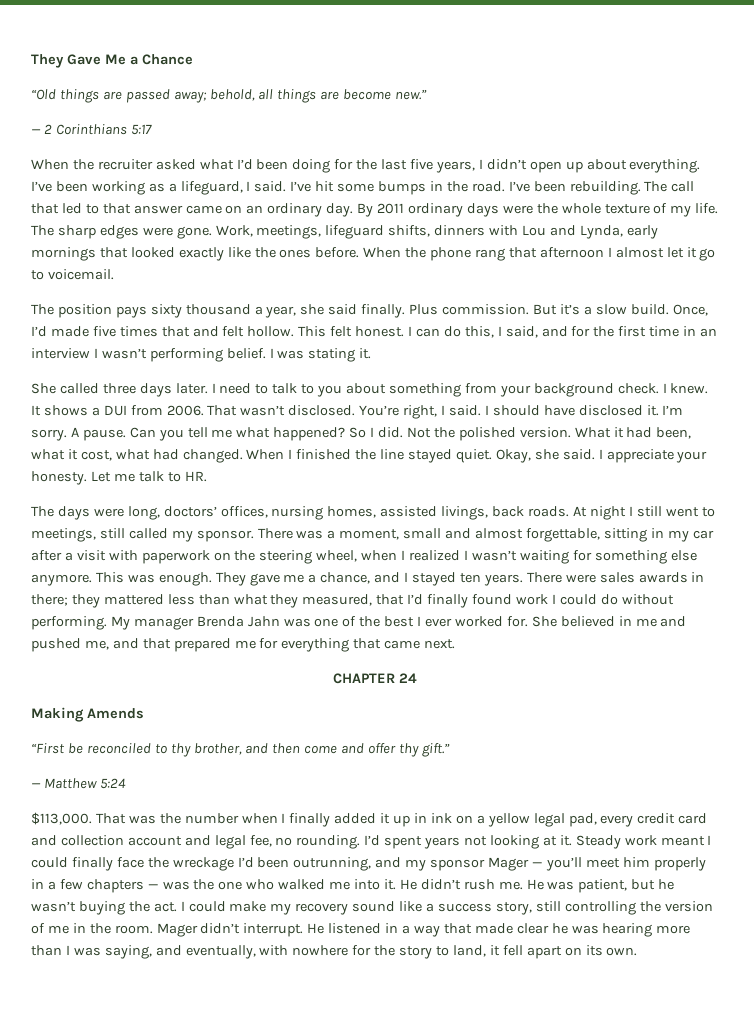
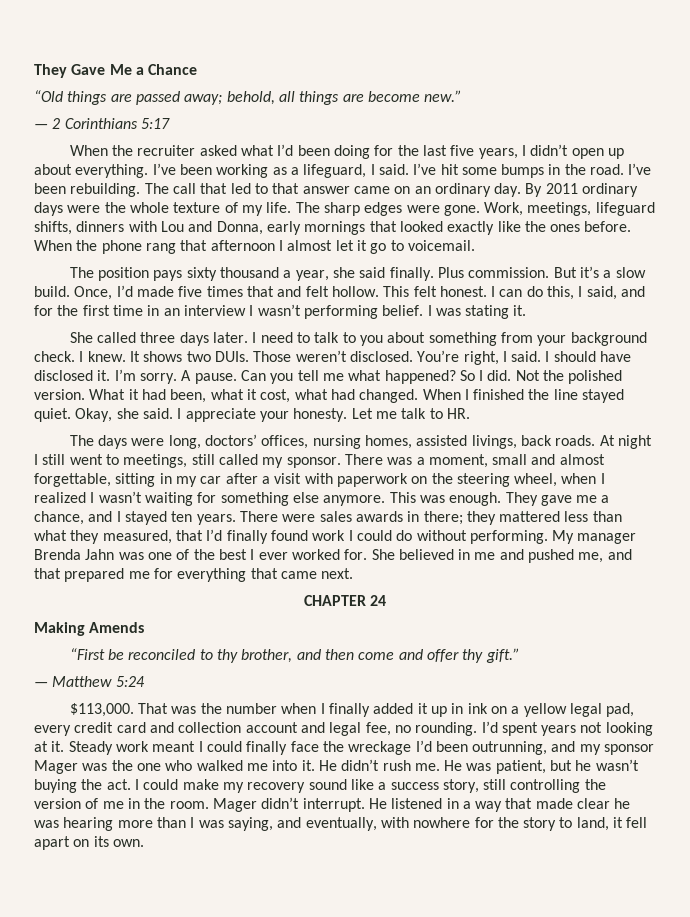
- Work, meetings, lifeguard shifts, dinners with Lou and Lynda, early mornings that looked exactly like the ones before.
+ Work, meetings, lifeguard shifts, dinners with Lou and Donna, early mornings that looked exactly like the ones before.
- It shows a DUI from 2006. That wasn’t disclosed.
+ It shows two DUIs. Those weren’t disclosed.
- Steady work meant I could finally face the wreckage I’d been outrunning, and my sponsor Mager — you’ll meet him properly in a few chapters — was the one who walked me into it.
+ Steady work meant I could finally face the wreckage I’d been outrunning, and my sponsor Mager was the one who walked me into it.

